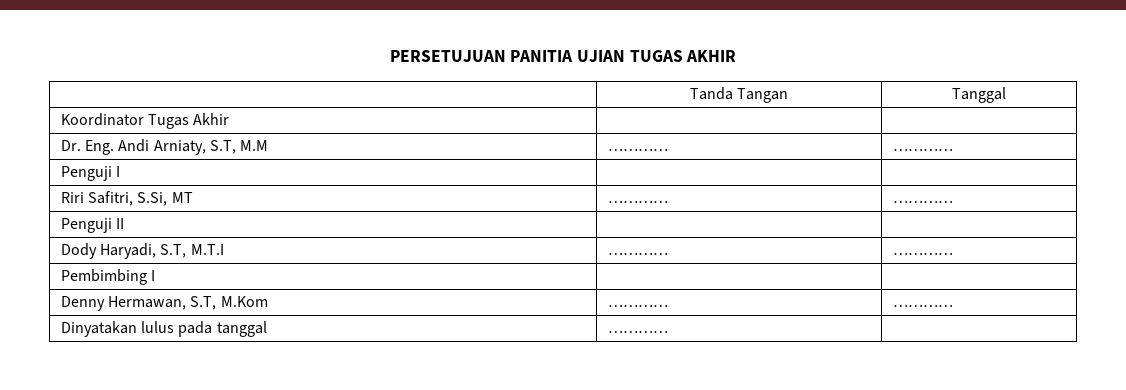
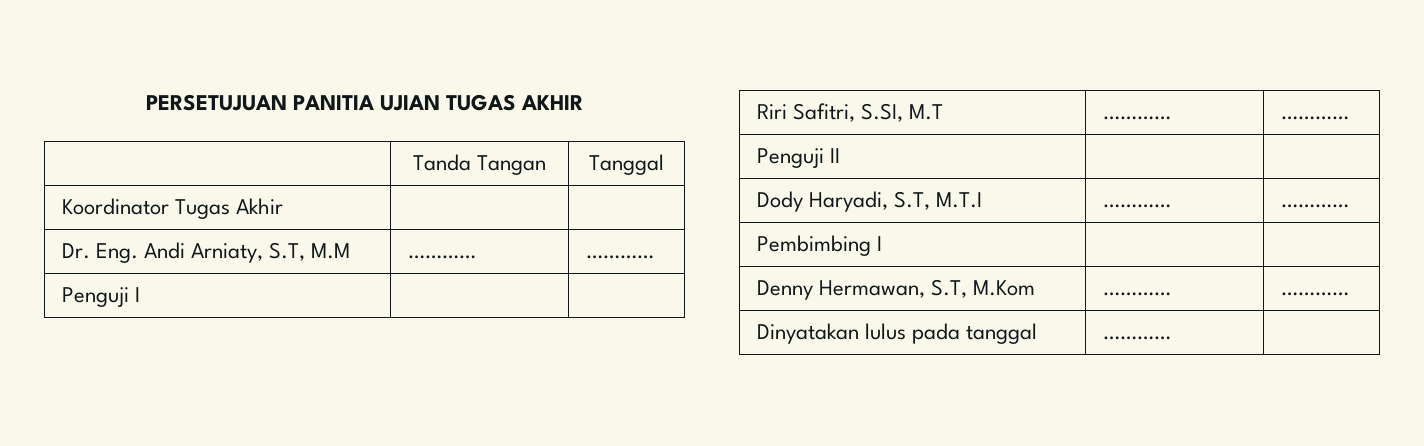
- Riri Safitri, S.Si, MT | ………… | …………
+ Riri Safitri, S.SI, M.T | ………… | …………

